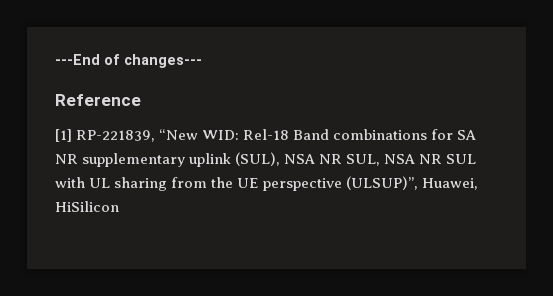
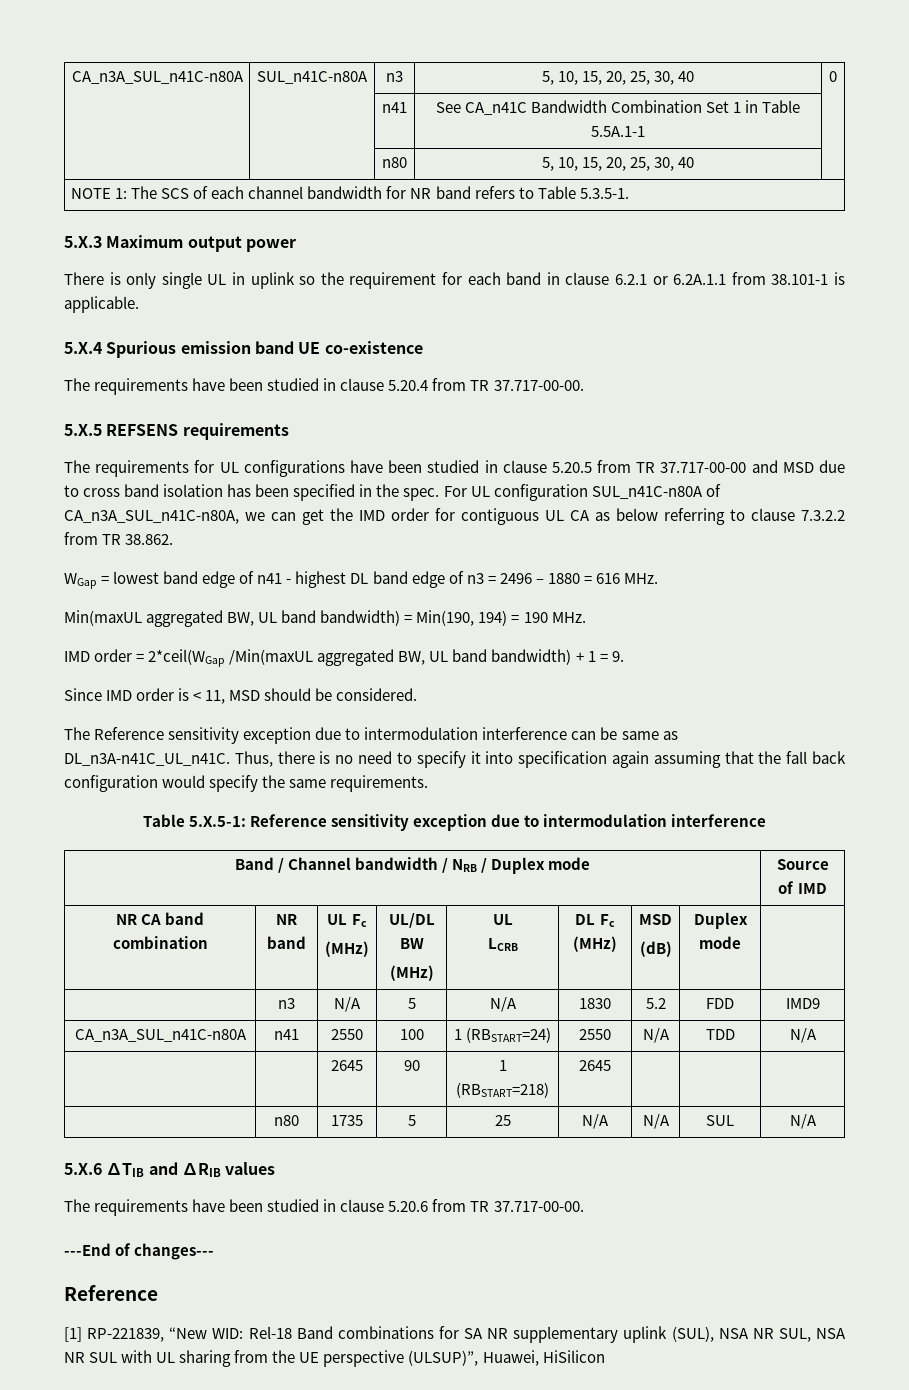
+ CA_n3A_SUL_n41C-n80A | SUL_n41C-n80A | n3 | 5, 10, 15, 20, 25, 30, 40 | 0
+ | | n41 | See CA_n41C Bandwidth Combination Set 1 in Table 5.5A.1-1 |
+ | | n80 | 5, 10, 15, 20, 25, 30, 40 |
+ NOTE 1: The SCS of each channel bandwidth for NR band refers to Table 5.3.5-1.
+ 5.X.3 Maximum output power
+ There is only single UL in uplink so the requirement for each band in clause 6.2.1 or 6.2A.1.1 from 38.101-1 is applicable.
+ 5.X.4 Spurious emission band UE co-existence
+ The requirements have been studied in clause 5.20.4 from TR 37.717-00-00.
+ 5.X.5 REFSENS requirements
+ The requirements for UL configurations have been studied in clause 5.20.5 from TR 37.717-00-00 and MSD due to cross band isolation has been specified in the spec. For UL configuration SUL_n41C-n80A of CA_n3A_SUL_n41C-n80A, we can get the IMD order for contiguous UL CA as below referring to clause 7.3.2.2 from TR 38.862.
+ WGap = lowest band edge of n41 - highest DL band edge of n3 = 2496 – 1880 = 616 MHz.
+ Min(maxUL aggregated BW, UL band bandwidth) = Min(190, 194) = 190 MHz.
+ IMD order = 2*ceil(WGap /Min(maxUL aggregated BW, UL band bandwidth) + 1 = 9.
+ Since IMD order is < 11, MSD should be considered.
+ The Reference sensitivity exception due to intermodulation interference can be same as DL_n3A-n41C_UL_n41C. Thus, there is no need to specify it into specification again assuming that the fall back configuration would specify the same requirements.
+ Table 5.X.5-1: Reference sensitivity exception due to intermodulation interference
+ Band / Channel bandwidth / NRB / Duplex mode | Source of IMD
+ NR CA band combination | NR band | UL Fc
+ (MHz) | UL/DL BW
+ (MHz) | UL
+ LCRB | DL Fc (MHz) | MSD
+ (dB) | Duplex mode |
+ | n3 | N/A | 5 | N/A | 1830 | 5.2 | FDD | IMD9
+ CA_n3A_SUL_n41C-n80A | n41 | 2550 | 100 | 1 (RBSTART=24) | 2550 | N/A | TDD | N/A
+ | | 2645 | 90 | 1 (RBSTART=218) | 2645 | | |
+ | n80 | 1735 | 5 | 25 | N/A | N/A | SUL | N/A
+ 5.X.6 ∆TIB and ∆RIB values
+ The requirements have been studied in clause 5.20.6 from TR 37.717-00-00.

